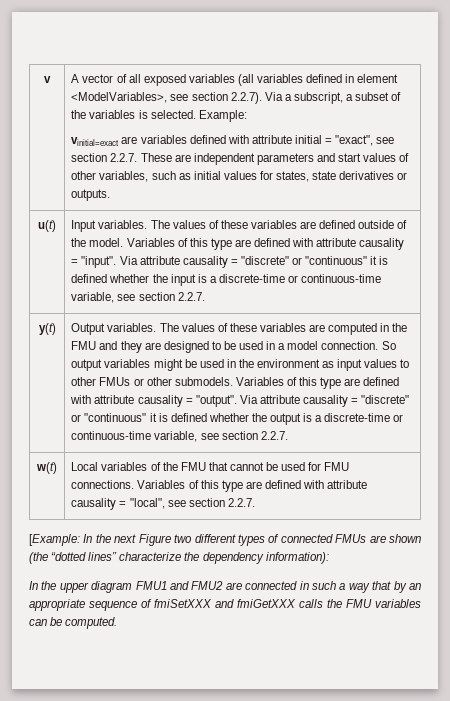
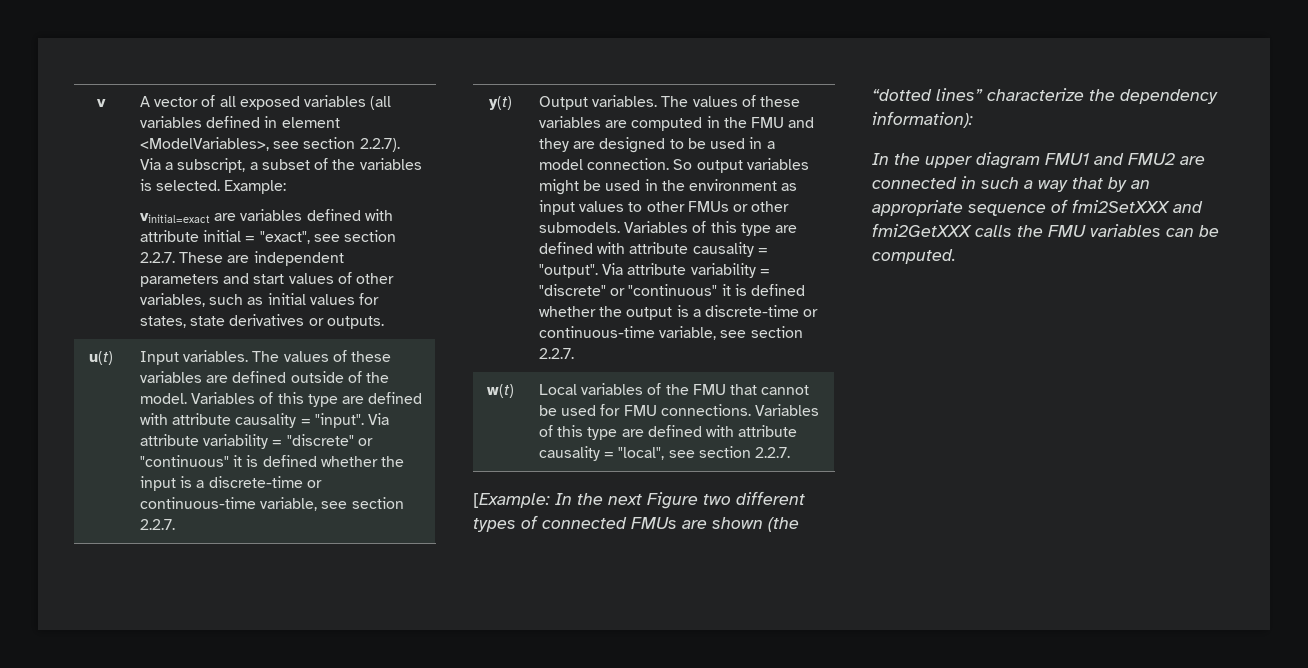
- Via attribute causality = "discrete" or "continuous" it is defined whether the input is a discrete-time or continuous-time variable, see section 2.2.7.
+ Via attribute variability = "discrete" or "continuous" it is defined whether the input is a discrete-time or continuous-time variable, see section 2.2.7.
- Via attribute causality = "discrete" or "continuous" it is defined whether the output is a discrete-time or continuous-time variable, see section 2.2.7.
+ Via attribute variability = "discrete" or "continuous" it is defined whether the output is a discrete-time or continuous-time variable, see section 2.2.7.
- In the upper diagram FMU1 and FMU2 are connected in such a way that by an appropriate sequence of fmiSetXXX and fmiGetXXX calls the FMU variables can be computed.
+ In the upper diagram FMU1 and FMU2 are connected in such a way that by an appropriate sequence of fmi2SetXXX and fmi2GetXXX calls the FMU variables can be computed.

